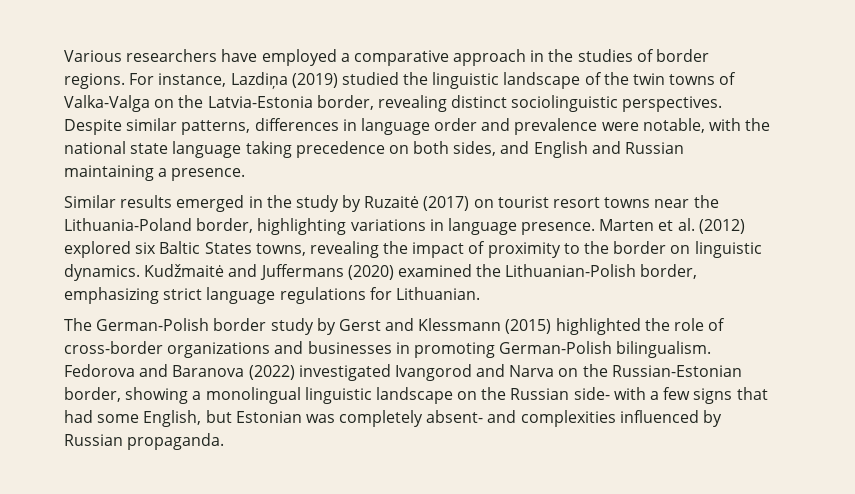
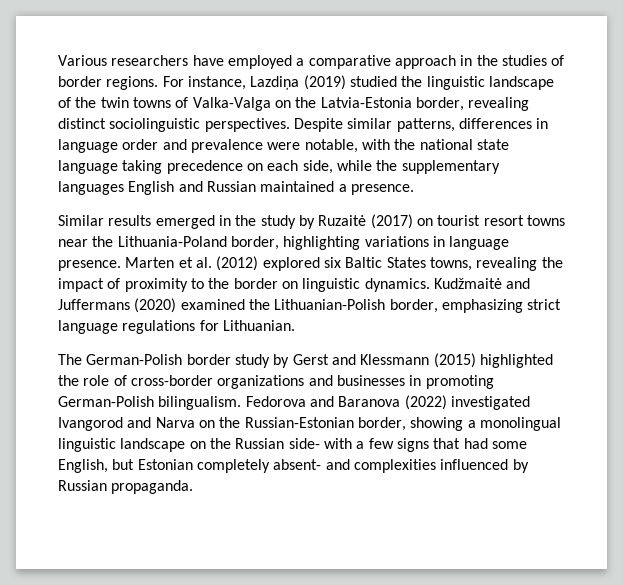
- Despite similar patterns, differences in language order and prevalence were notable, with the national state language taking precedence on both sides, and English and Russian maintaining a presence.
+ Despite similar patterns, differences in language order and prevalence were notable, with the national state language taking precedence on each side, while the supplementary languages English and Russian maintained a presence.
- Fedorova and Baranova (2022) investigated Ivangorod and Narva on the Russian-Estonian border, showing a monolingual linguistic landscape on the Russian side- with a few signs that had some English, but Estonian was completely absent- and complexities influenced by Russian propaganda.
+ Fedorova and Baranova (2022) investigated Ivangorod and Narva on the Russian-Estonian border, showing a monolingual linguistic landscape on the Russian side- with a few signs that had some English, but Estonian completely absent- and complexities influenced by Russian propaganda.

